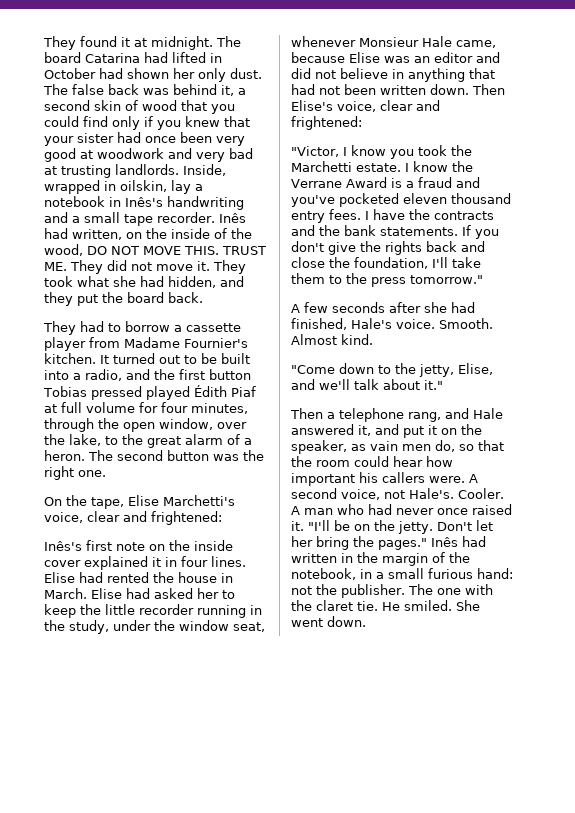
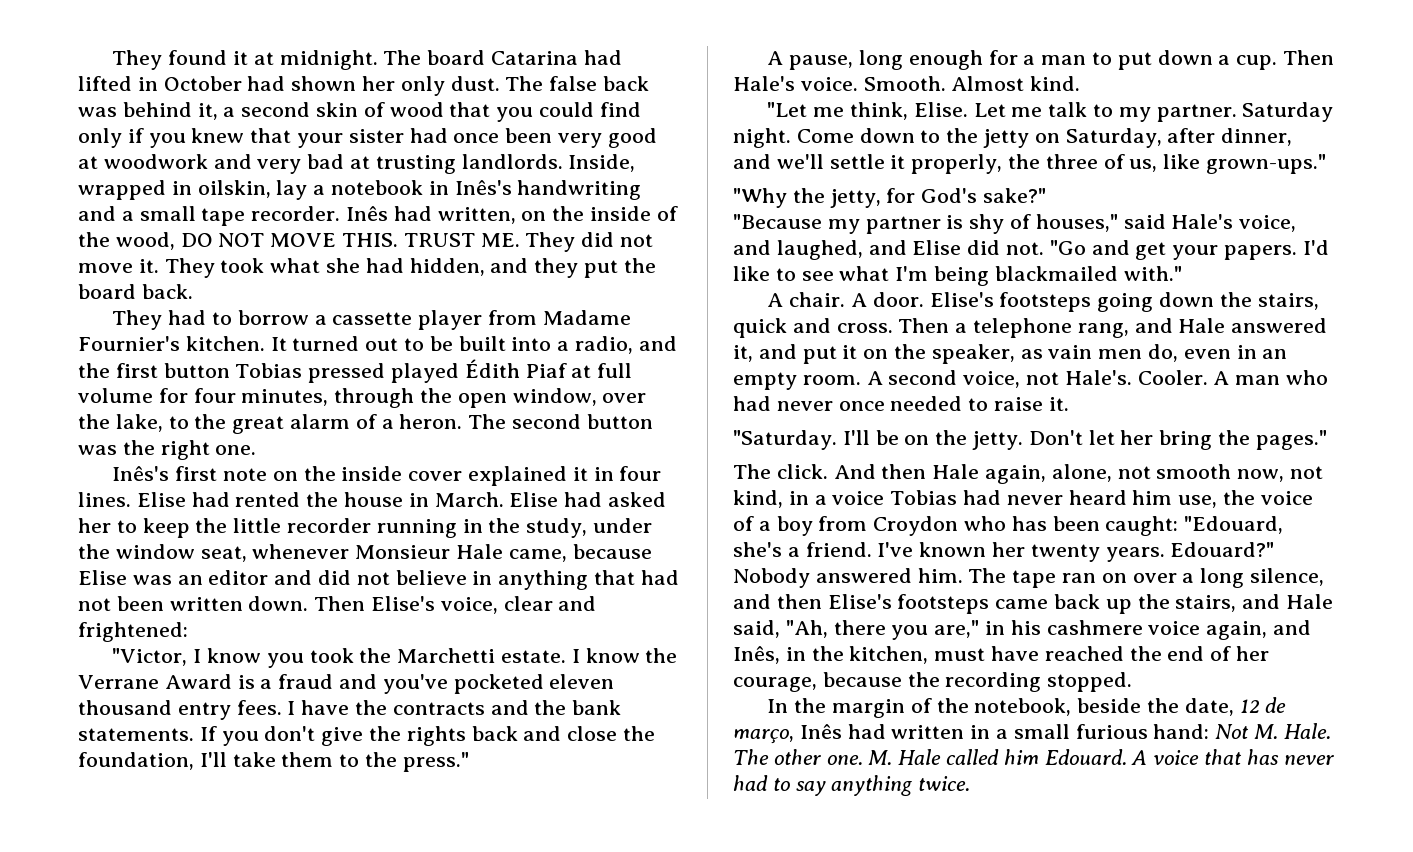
- On the tape, Elise Marchetti's voice, clear and frightened:
- If you don't give the rights back and close the foundation, I'll take them to the press tomorrow."
- A few seconds after she had finished, Hale's voice.
+ If you don't give the rights back and close the foundation, I'll take them to the press."
+ A pause, long enough for a man to put down a cup. Then Hale's voice.
- "Come down to the jetty, Elise, and we'll talk about it."
- Then a telephone rang, and Hale answered it, and put it on the speaker, as vain men do, so that the room could hear how important his callers were.
+ "Let me think, Elise. Let me talk to my partner. Saturday night. Come down to the jetty on Saturday, after dinner, and we'll settle it properly, the three of us, like grown-ups."
+ "Why the jetty, for God's sake?"
+ "Because my partner is shy of houses," said Hale's voice, and laughed, and Elise did not. "Go and get your papers. I'd like to see what I'm being blackmailed with."
+ A chair. A door. Elise's footsteps going down the stairs, quick and cross. Then a telephone rang, and Hale answered it, and put it on the speaker, as vain men do, even in an empty room.
- A man who had never once raised it. "I'll be on the jetty.
+ A man who had never once needed to raise it.
+ "Saturday. I'll be on the jetty.
- Don't let her bring the pages." Inês had written in the margin of the notebook, in a small furious hand: not the publisher. The one with the claret tie. He smiled. She went down.
+ Don't let her bring the pages."
+ The click. And then Hale again, alone, not smooth now, not kind, in a voice Tobias had never heard him use, the voice of a boy from Croydon who has been caught: "Edouard, she's a friend. I've known her twenty years. Edouard?" Nobody answered him. The tape ran on over a long silence, and then Elise's footsteps came back up the stairs, and Hale said, "Ah, there you are," in his cashmere voice again, and Inês, in the kitchen, must have reached the end of her courage, because the recording stopped.
+ In the margin of the notebook, beside the date, 12 de março, Inês had written in a small furious hand: Not M. Hale. The other one. M. Hale called him Edouard. A voice that has never had to say anything twice.

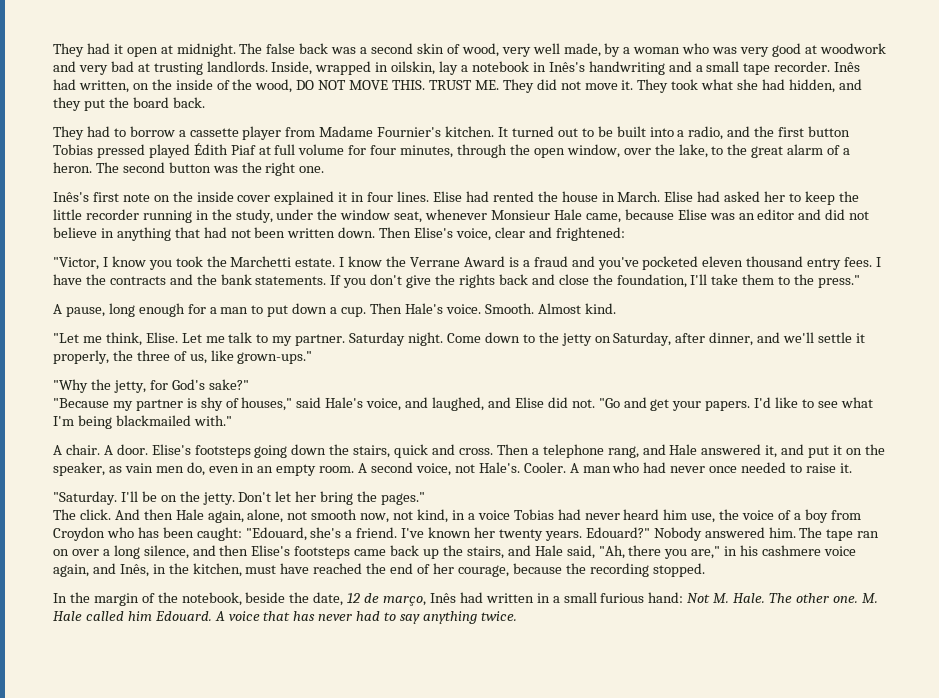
- They found it at midnight. The board Catarina had lifted in October had shown her only dust.
+ They had it open at midnight.
- The false back was behind it, a second skin of wood that you could find only if you knew that your sister had once been very good at woodwork and very bad at trusting landlords.
+ The false back was a second skin of wood, very well made, by a woman who was very good at woodwork and very bad at trusting landlords.

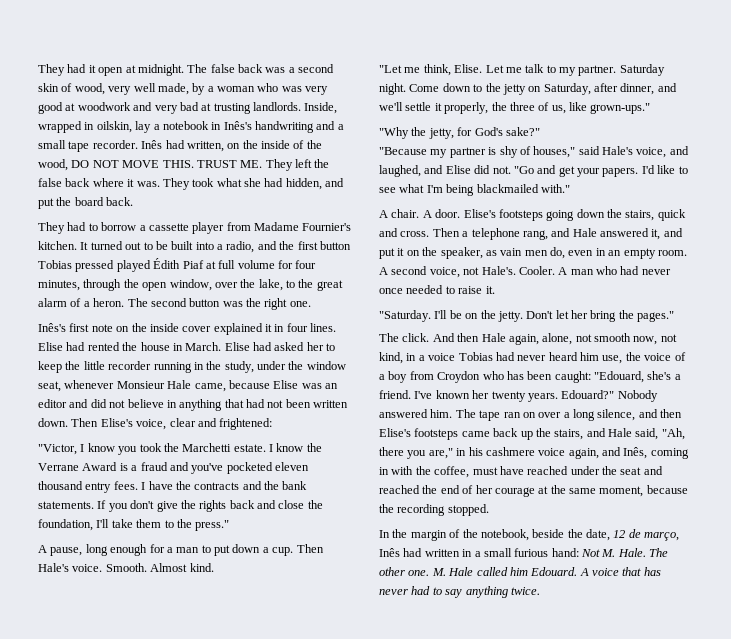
- TRUST ME. They did not move it.
+ TRUST ME. They left the false back where it was.
- They took what she had hidden, and they put the board back.
+ They took what she had hidden, and put the board back.
- The tape ran on over a long silence, and then Elise's footsteps came back up the stairs, and Hale said, "Ah, there you are," in his cashmere voice again, and Inês, in the kitchen, must have reached the end of her courage, because the recording stopped.
+ The tape ran on over a long silence, and then Elise's footsteps came back up the stairs, and Hale said, "Ah, there you are," in his cashmere voice again, and Inês, coming in with the coffee, must have reached under the seat and reached the end of her courage at the same moment, because the recording stopped.

